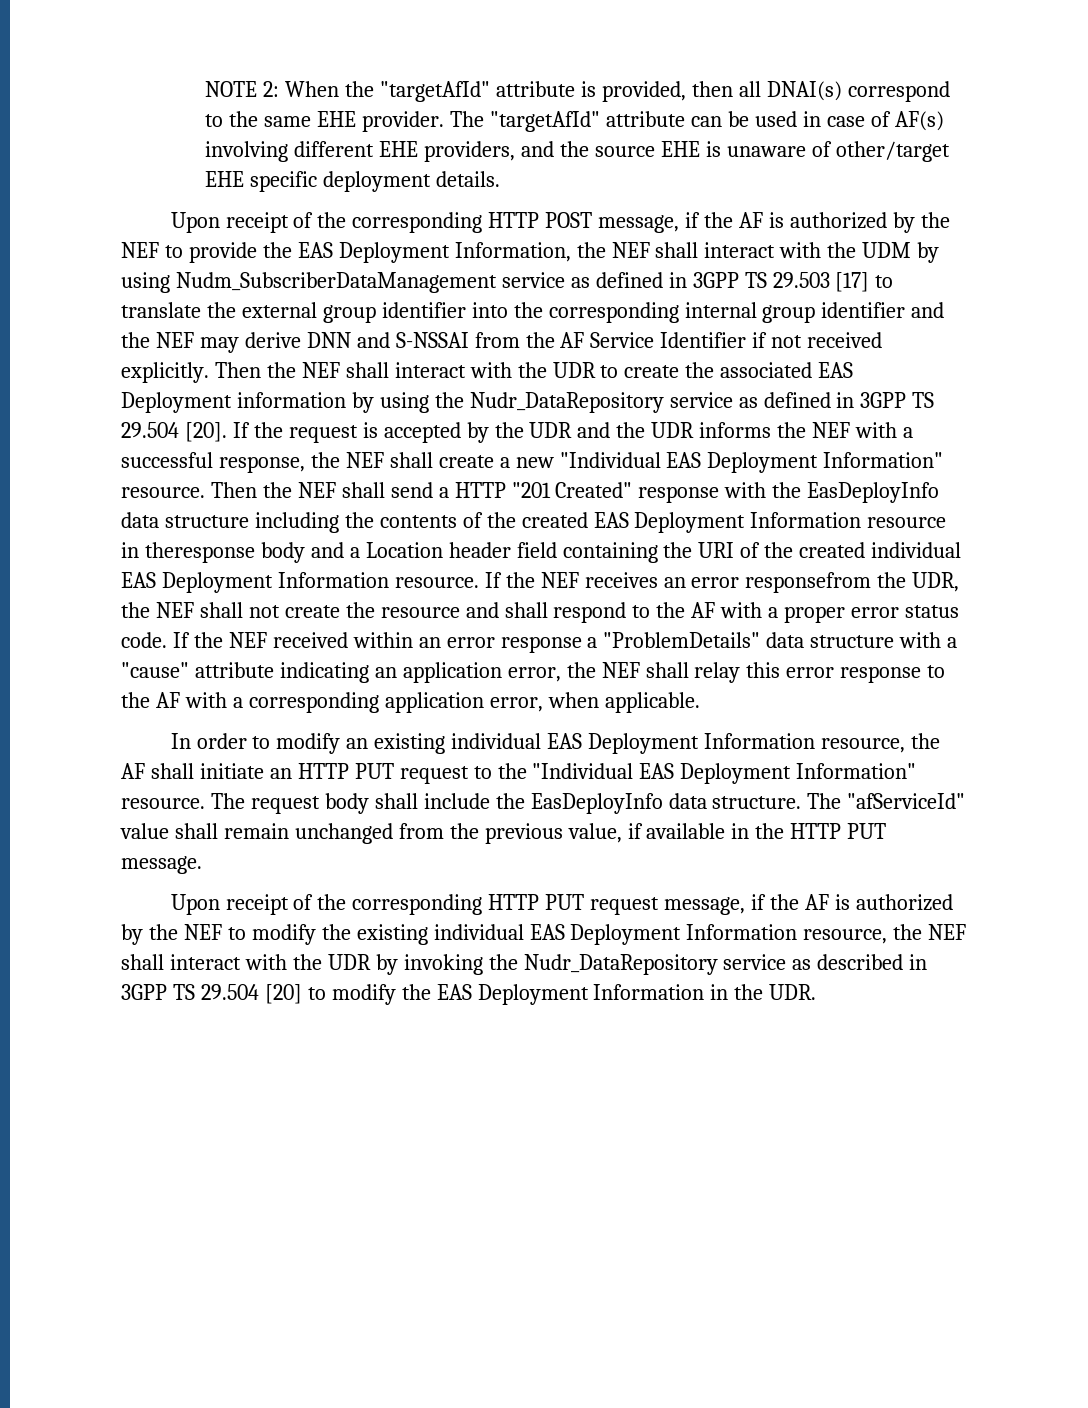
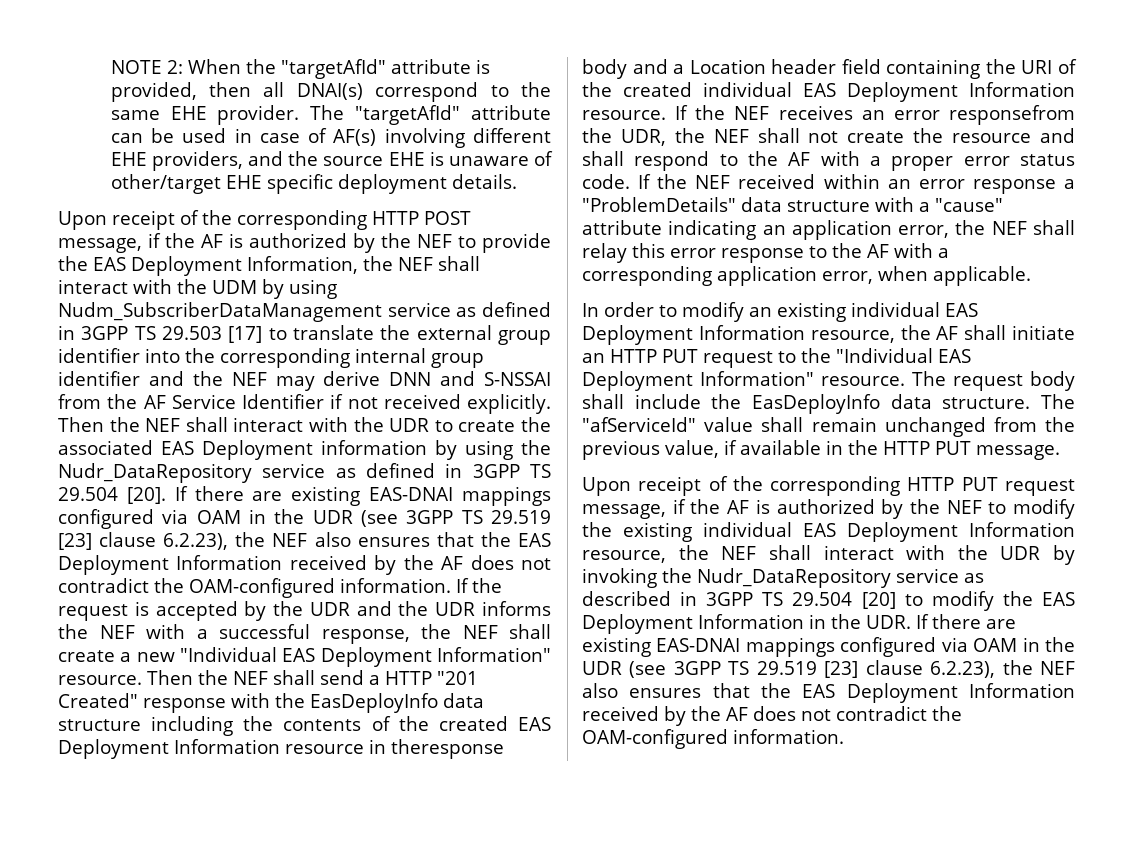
- If the request is accepted by the UDR and the UDR informs the NEF with a successful response, the NEF shall create a new "Individual EAS Deployment Information" resource.
+ If there are existing EAS-DNAI mappings configured via OAM in the UDR (see 3GPP TS 29.519 [23] clause 6.2.23), the NEF also ensures that the EAS Deployment Information received by the AF does not contradict the OAM-configured information. If the request is accepted by the UDR and the UDR informs the NEF with a successful response, the NEF shall create a new "Individual EAS Deployment Information" resource.
- Upon receipt of the corresponding HTTP PUT request message, if the AF is authorized by the NEF to modify the existing individual EAS Deployment Information resource, the NEF shall interact with the UDR by invoking the Nudr_DataRepository service as described in 3GPP TS 29.504 [20] to modify the EAS Deployment Information in the UDR.
+ Upon receipt of the corresponding HTTP PUT request message, if the AF is authorized by the NEF to modify the existing individual EAS Deployment Information resource, the NEF shall interact with the UDR by invoking the Nudr_DataRepository service as described in 3GPP TS 29.504 [20] to modify the EAS Deployment Information in the UDR. If there are existing EAS-DNAI mappings configured via OAM in the UDR (see 3GPP TS 29.519 [23] clause 6.2.23), the NEF also ensures that the EAS Deployment Information received by the AF does not contradict the OAM-configured information.

